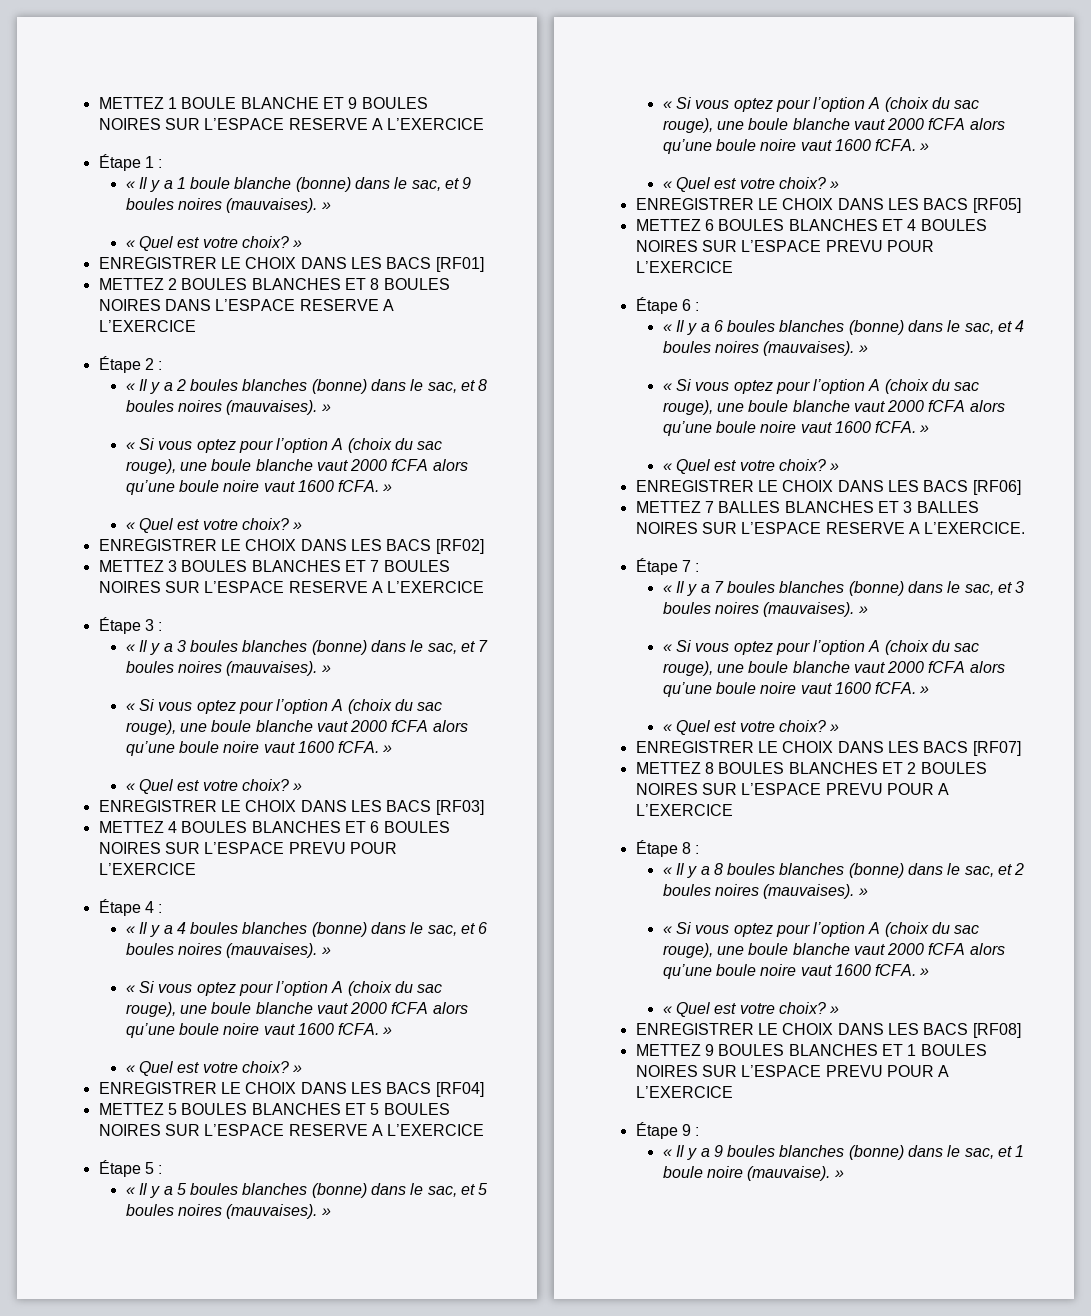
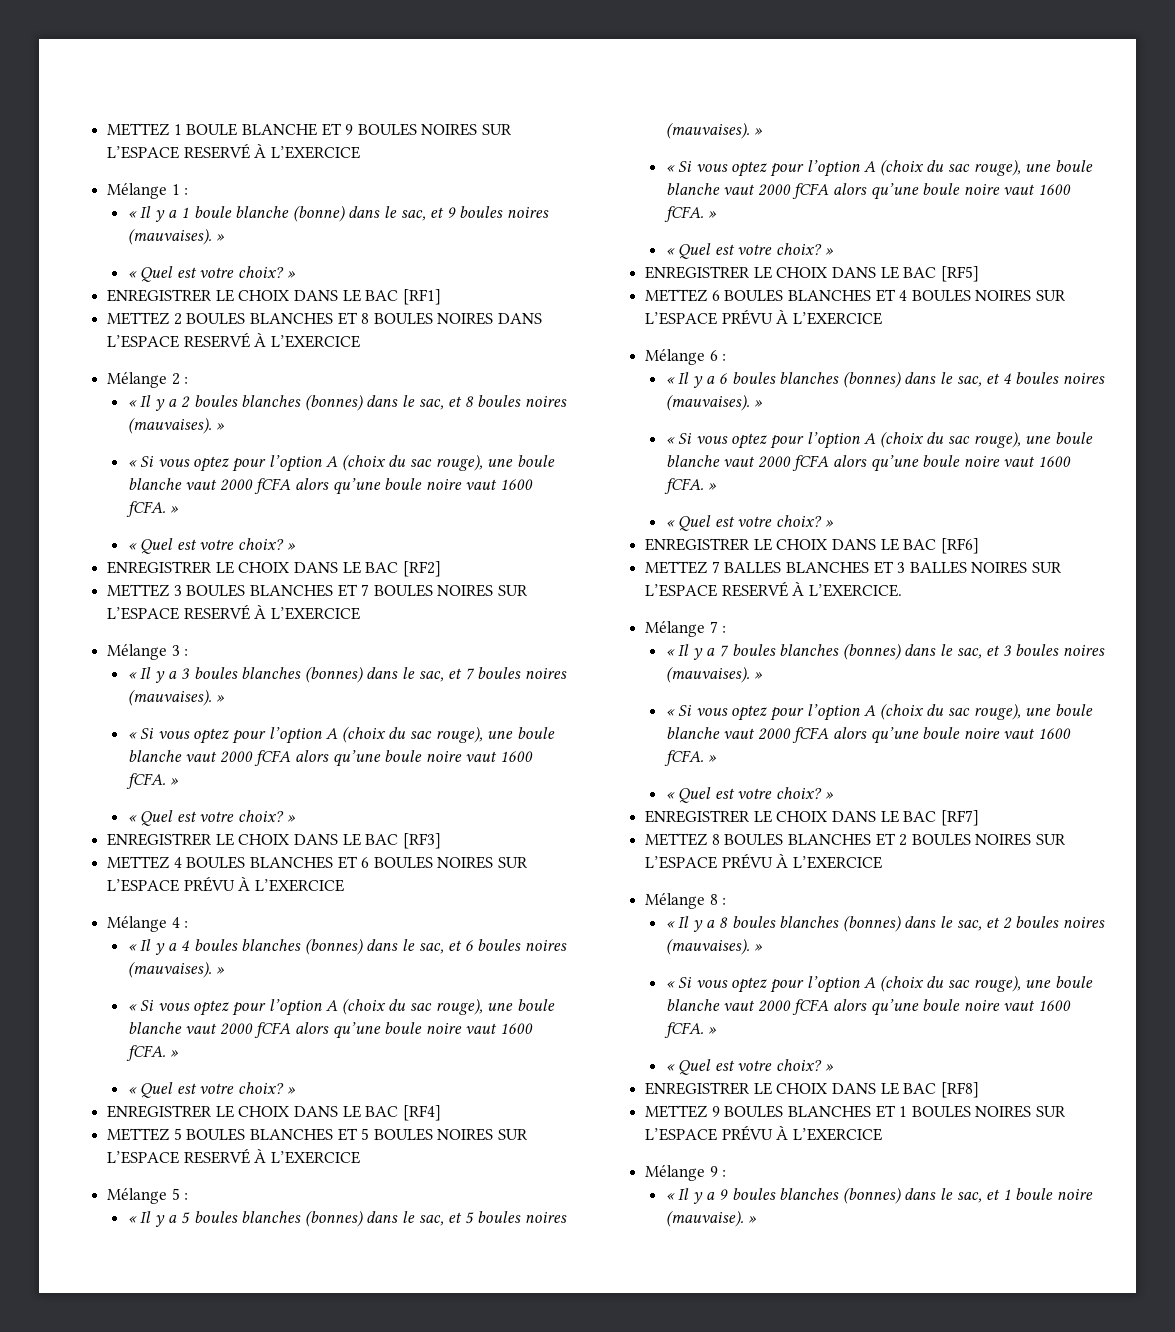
- METTEZ 1 BOULE BLANCHE ET 9 BOULES NOIRES SUR L’ESPACE RESERVE A L’EXERCICE
- Étape 1 :
+ METTEZ 1 BOULE BLANCHE ET 9 BOULES NOIRES SUR L’ESPACE RESERVÉ À L’EXERCICE
+ Mélange 1 :
- ENREGISTRER LE CHOIX DANS LES BACS [RF01]
+ ENREGISTRER LE CHOIX DANS LE BAC [RF1]
- METTEZ 2 BOULES BLANCHES ET 8 BOULES NOIRES DANS L’ESPACE RESERVE A L’EXERCICE
- Étape 2 :
+ METTEZ 2 BOULES BLANCHES ET 8 BOULES NOIRES DANS L’ESPACE RESERVÉ À L’EXERCICE
+ Mélange 2 :
- « Il y a 2 boules blanches (bonne) dans le sac, et 8 boules noires (mauvaises). »
+ « Il y a 2 boules blanches (bonnes) dans le sac, et 8 boules noires (mauvaises). »
- ENREGISTRER LE CHOIX DANS LES BACS [RF02]
+ ENREGISTRER LE CHOIX DANS LE BAC [RF2]
- METTEZ 3 BOULES BLANCHES ET 7 BOULES NOIRES SUR L’ESPACE RESERVE A L’EXERCICE
- Étape 3 :
+ METTEZ 3 BOULES BLANCHES ET 7 BOULES NOIRES SUR L’ESPACE RESERVÉ À L’EXERCICE
+ Mélange 3 :
- « Il y a 3 boules blanches (bonne) dans le sac, et 7 boules noires (mauvaises). »
+ « Il y a 3 boules blanches (bonnes) dans le sac, et 7 boules noires (mauvaises). »
- ENREGISTRER LE CHOIX DANS LES BACS [RF03]
+ ENREGISTRER LE CHOIX DANS LE BAC [RF3]
- METTEZ 4 BOULES BLANCHES ET 6 BOULES NOIRES SUR L’ESPACE PREVU POUR L’EXERCICE
- Étape 4 :
+ METTEZ 4 BOULES BLANCHES ET 6 BOULES NOIRES SUR L’ESPACE PRÉVU À L’EXERCICE
+ Mélange 4 :
- « Il y a 4 boules blanches (bonne) dans le sac, et 6 boules noires (mauvaises). »
+ « Il y a 4 boules blanches (bonnes) dans le sac, et 6 boules noires (mauvaises). »
- ENREGISTRER LE CHOIX DANS LES BACS [RF04]
+ ENREGISTRER LE CHOIX DANS LE BAC [RF4]
- METTEZ 5 BOULES BLANCHES ET 5 BOULES NOIRES SUR L’ESPACE RESERVE A L’EXERCICE
- Étape 5 :
+ METTEZ 5 BOULES BLANCHES ET 5 BOULES NOIRES SUR L’ESPACE RESERVÉ À L’EXERCICE
+ Mélange 5 :
- « Il y a 5 boules blanches (bonne) dans le sac, et 5 boules noires (mauvaises). »
+ « Il y a 5 boules blanches (bonnes) dans le sac, et 5 boules noires (mauvaises). »
- ENREGISTRER LE CHOIX DANS LES BACS [RF05]
+ ENREGISTRER LE CHOIX DANS LE BAC [RF5]
- METTEZ 6 BOULES BLANCHES ET 4 BOULES NOIRES SUR L’ESPACE PREVU POUR L’EXERCICE
- Étape 6 :
+ METTEZ 6 BOULES BLANCHES ET 4 BOULES NOIRES SUR L’ESPACE PRÉVU À L’EXERCICE
+ Mélange 6 :
- « Il y a 6 boules blanches (bonne) dans le sac, et 4 boules noires (mauvaises). »
+ « Il y a 6 boules blanches (bonnes) dans le sac, et 4 boules noires (mauvaises). »
- ENREGISTRER LE CHOIX DANS LES BACS [RF06]
+ ENREGISTRER LE CHOIX DANS LE BAC [RF6]
- METTEZ 7 BALLES BLANCHES ET 3 BALLES NOIRES SUR L’ESPACE RESERVE A L’EXERCICE.
+ METTEZ 7 BALLES BLANCHES ET 3 BALLES NOIRES SUR L’ESPACE RESERVÉ À L’EXERCICE.
- Étape 7 :
+ Mélange 7 :
- « Il y a 7 boules blanches (bonne) dans le sac, et 3 boules noires (mauvaises). »
+ « Il y a 7 boules blanches (bonnes) dans le sac, et 3 boules noires (mauvaises). »
- ENREGISTRER LE CHOIX DANS LES BACS [RF07]
+ ENREGISTRER LE CHOIX DANS LE BAC [RF7]
- METTEZ 8 BOULES BLANCHES ET 2 BOULES NOIRES SUR L’ESPACE PREVU POUR A L’EXERCICE
- Étape 8 :
+ METTEZ 8 BOULES BLANCHES ET 2 BOULES NOIRES SUR L’ESPACE PRÉVU À L’EXERCICE
+ Mélange 8 :
- « Il y a 8 boules blanches (bonne) dans le sac, et 2 boules noires (mauvaises). »
+ « Il y a 8 boules blanches (bonnes) dans le sac, et 2 boules noires (mauvaises). »
- ENREGISTRER LE CHOIX DANS LES BACS [RF08]
+ ENREGISTRER LE CHOIX DANS LE BAC [RF8]
- METTEZ 9 BOULES BLANCHES ET 1 BOULES NOIRES SUR L’ESPACE PREVU POUR A L’EXERCICE
- Étape 9 :
+ METTEZ 9 BOULES BLANCHES ET 1 BOULES NOIRES SUR L’ESPACE PRÉVU À L’EXERCICE
+ Mélange 9 :
- « Il y a 9 boules blanches (bonne) dans le sac, et 1 boule noire (mauvaise). »
+ « Il y a 9 boules blanches (bonnes) dans le sac, et 1 boule noire (mauvaise). »

